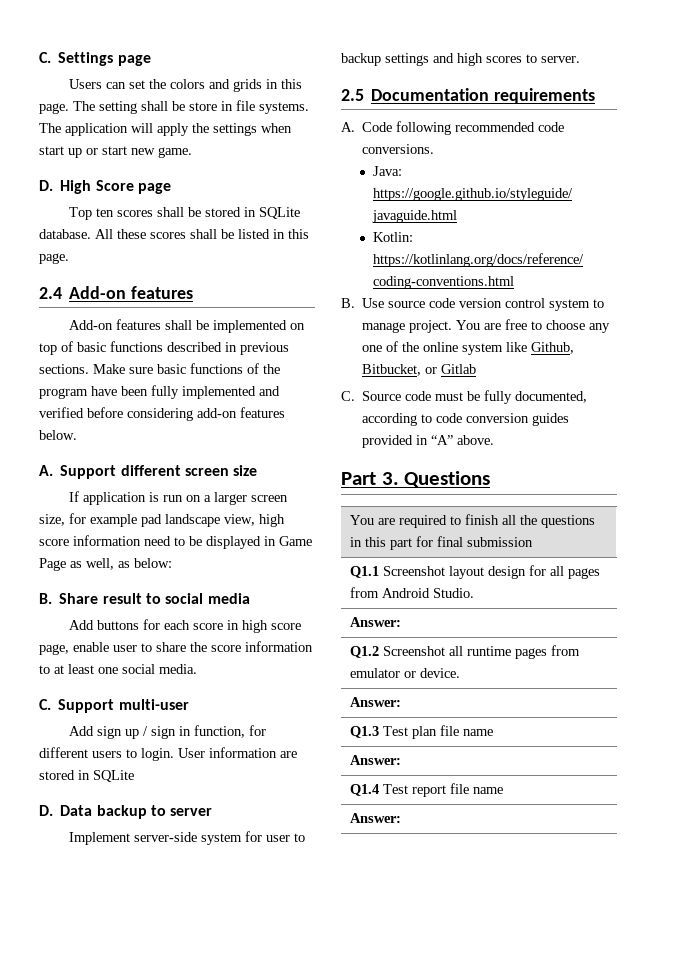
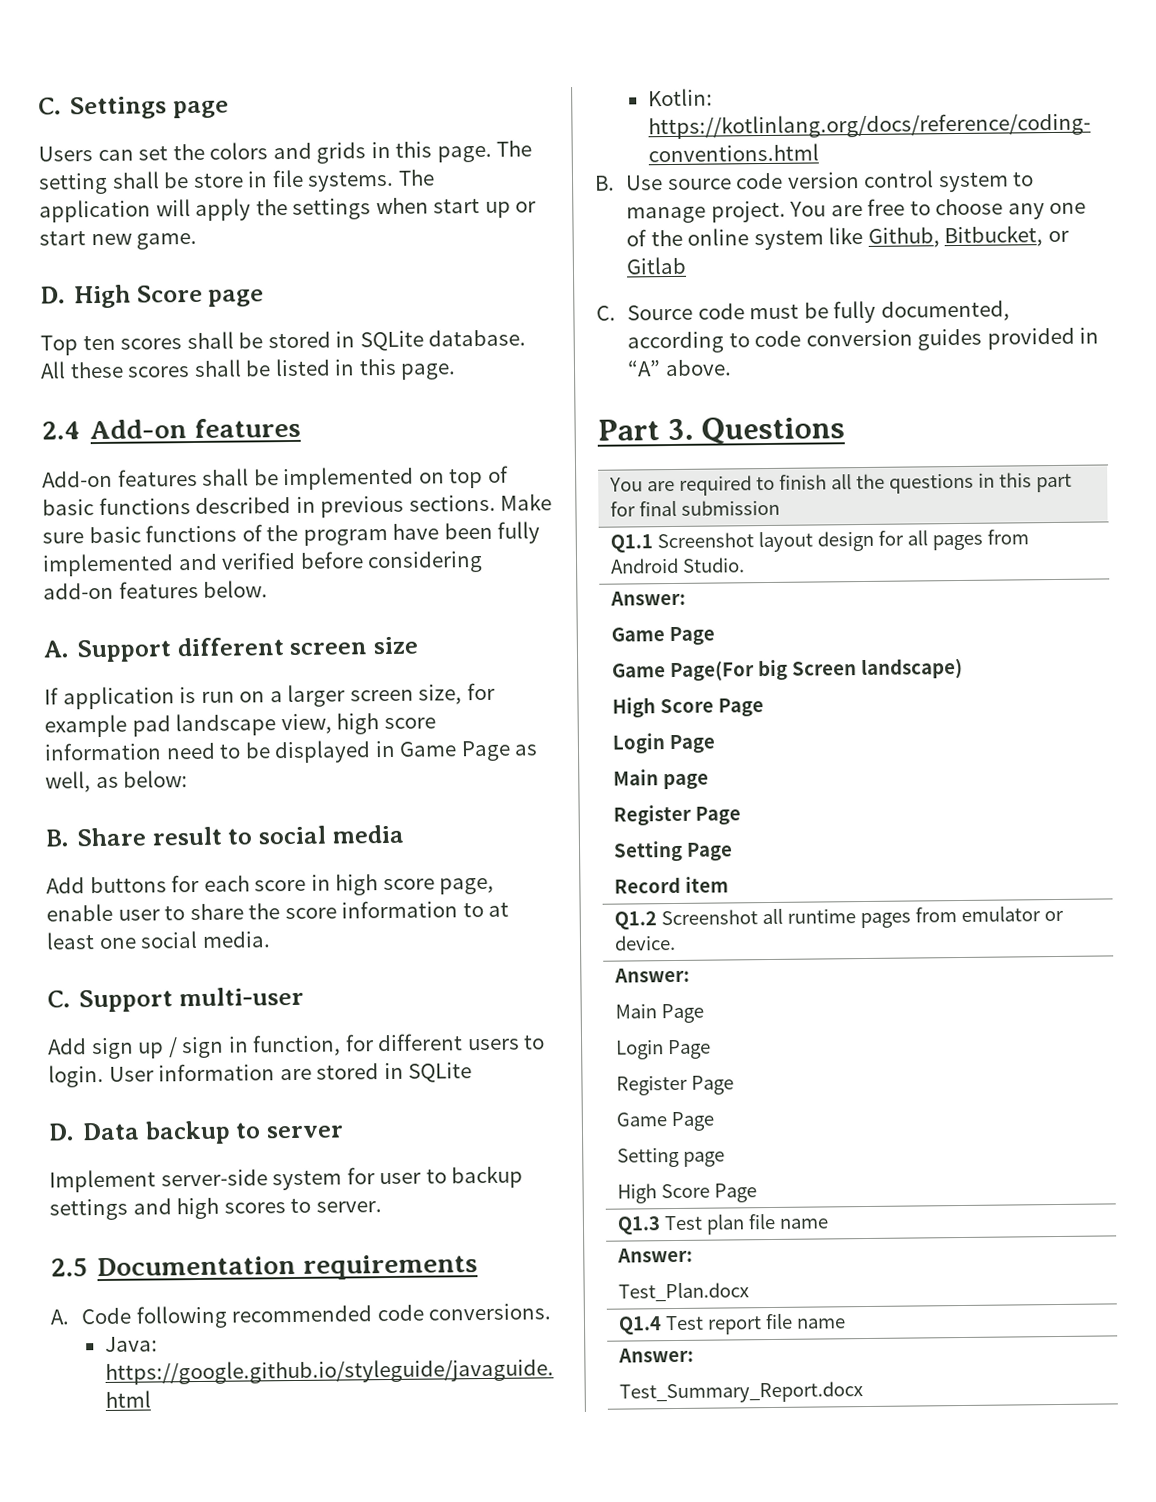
  Q1.1 Screenshot layout design for all pages from Android Studio.
  Answer:
+ Game Page
+ Game Page(For big Screen landscape)
+ High Score Page
+ Login Page
+ Main page
+ Register Page
+ Setting Page
+ Record item
  Q1.2 Screenshot all runtime pages from emulator or device.
  Answer:
+ Main Page
+ Login Page
+ Register Page
+ Game Page
+ Setting page
+ High Score Page
  Q1.3 Test plan file name
  Answer:
+ Test_Plan.docx
  Q1.4 Test report file name
  Answer:
+ Test_Summary_Report.docx

